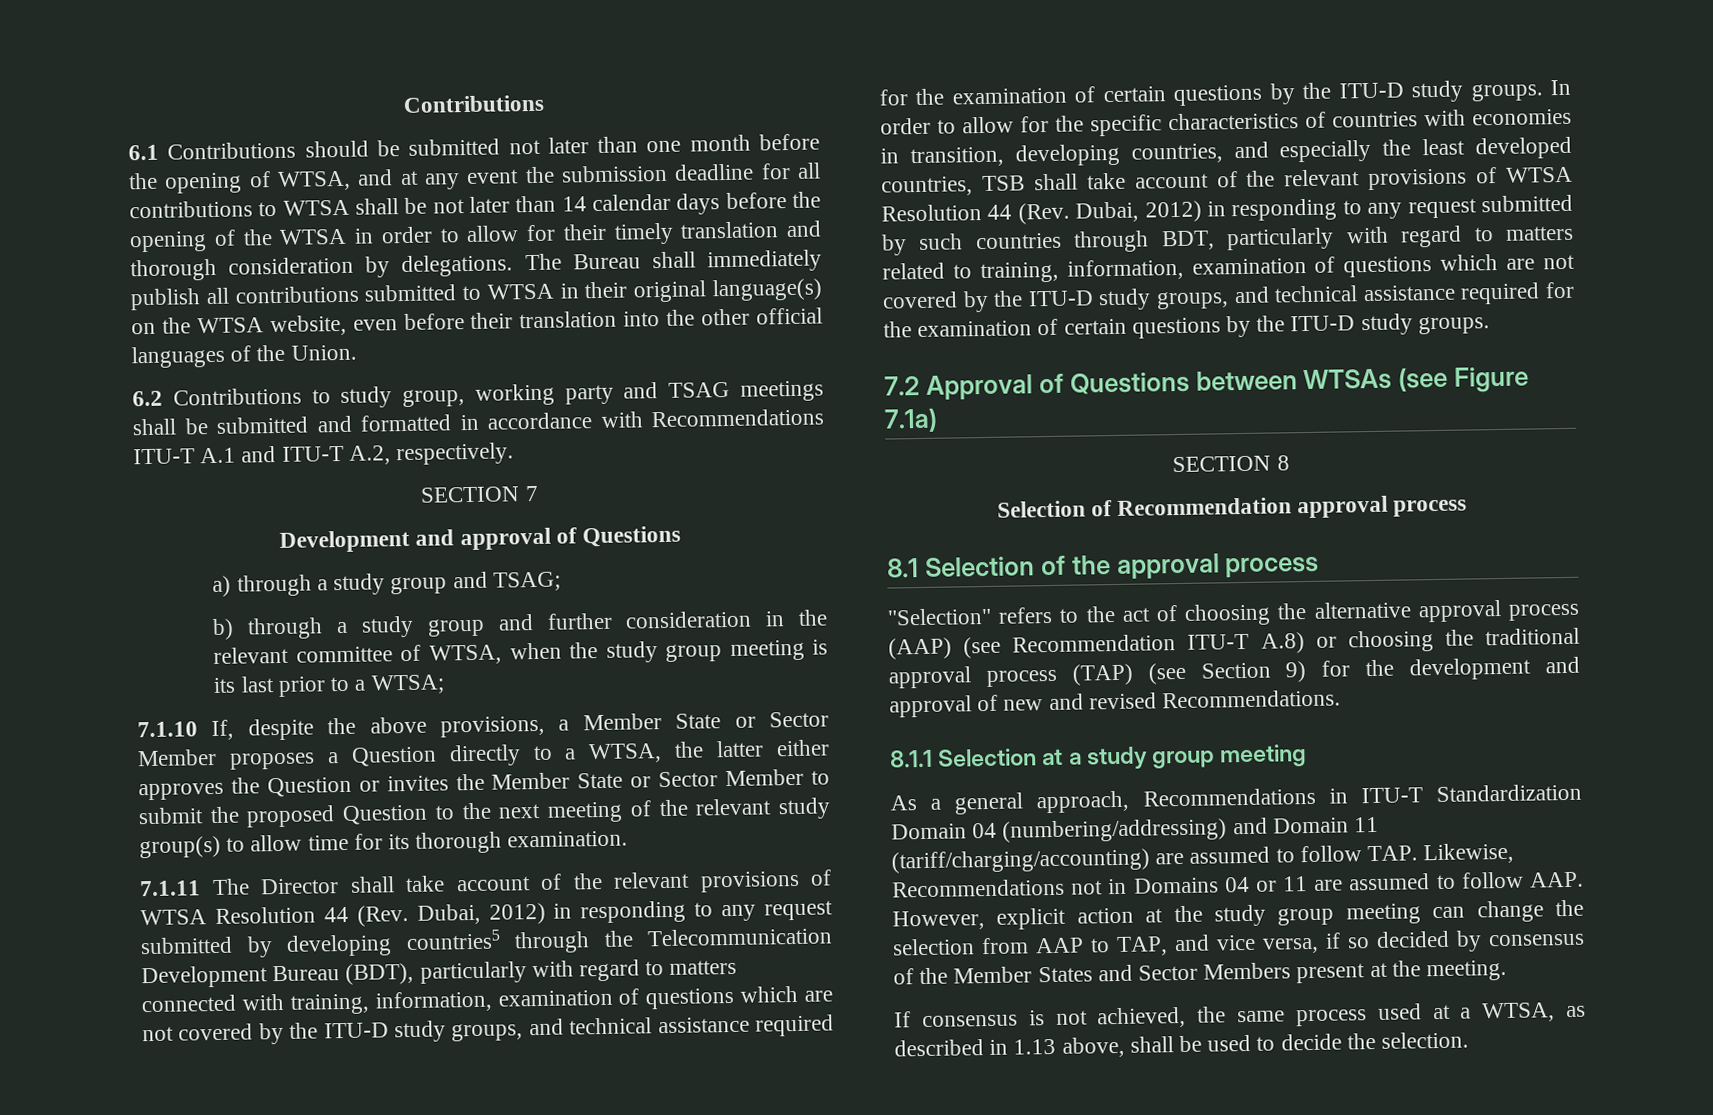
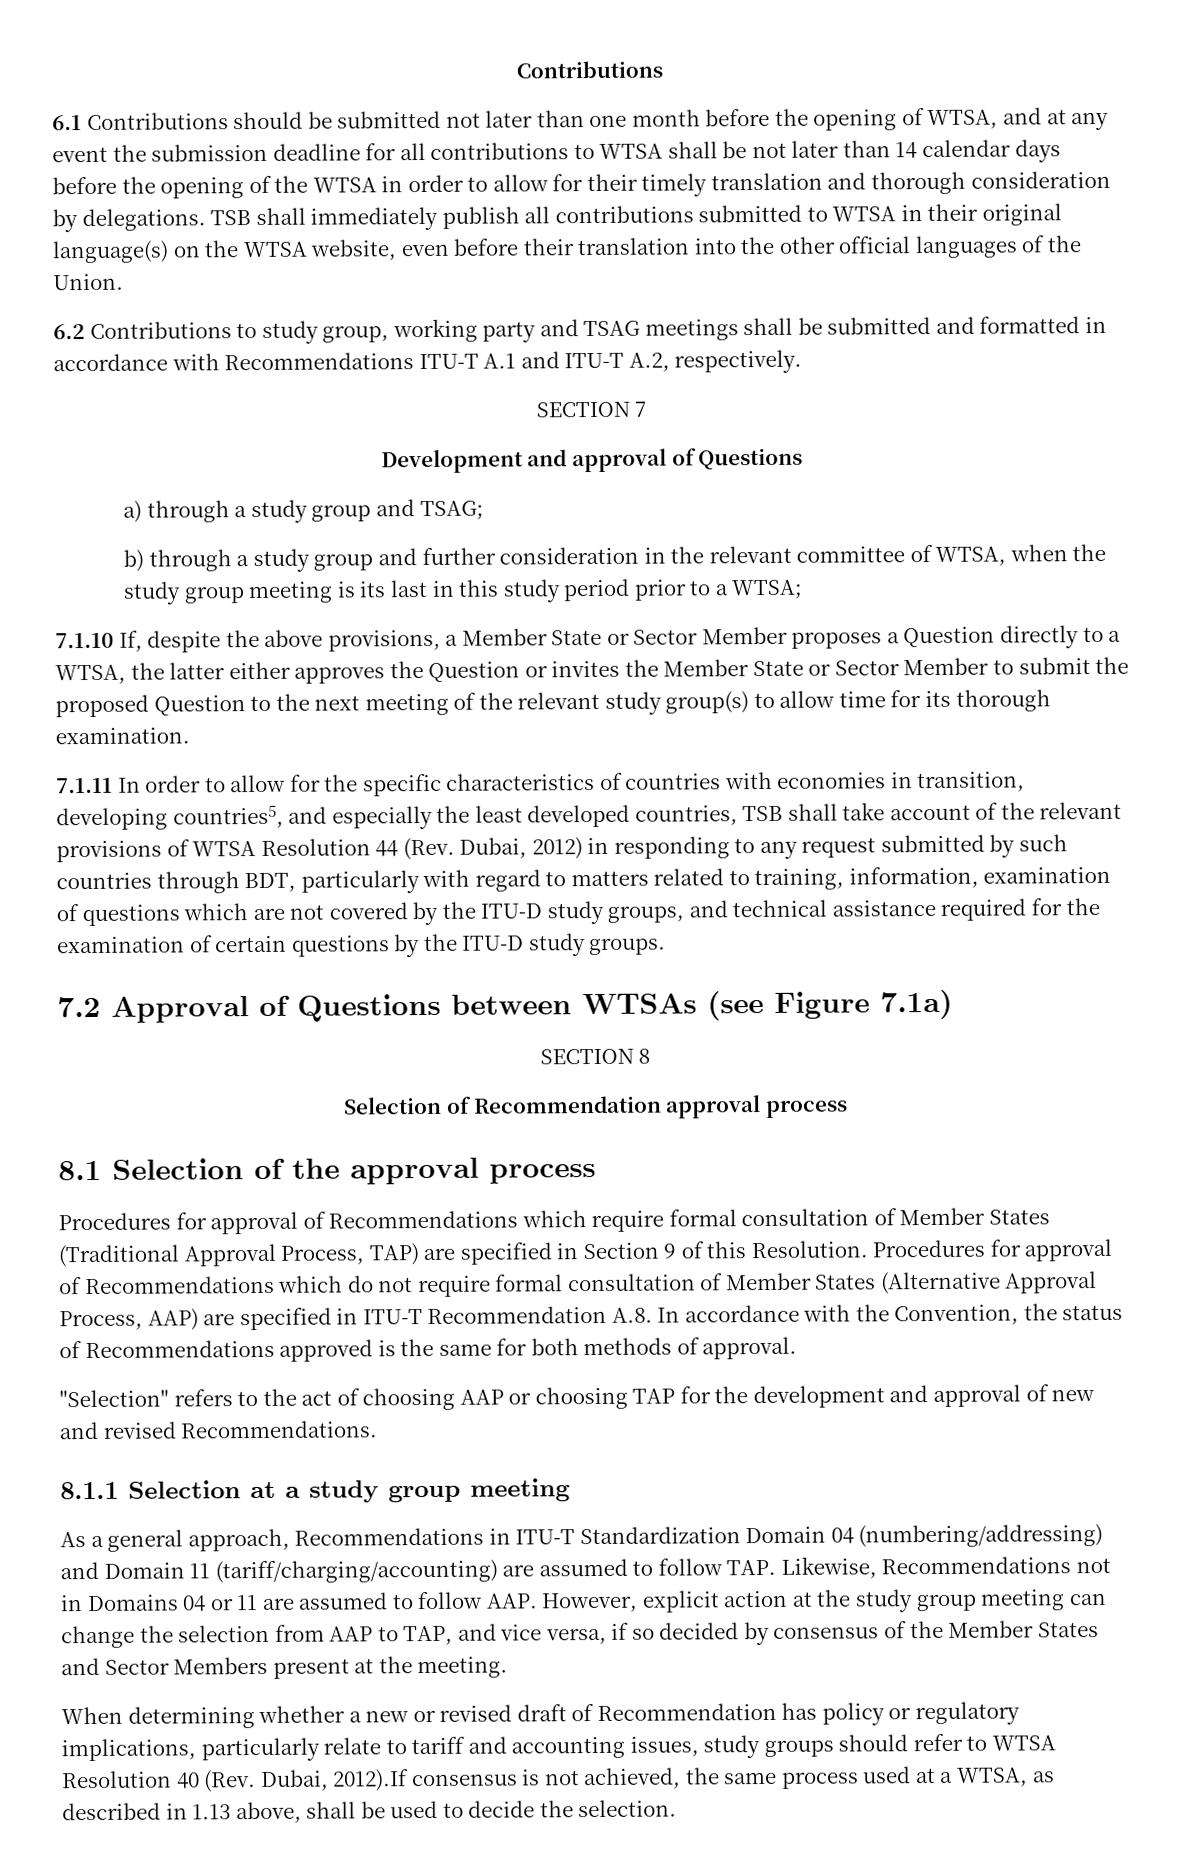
- The Bureau shall immediately publish all contributions submitted to WTSA in their original language(s) on the WTSA website, even before their translation into the other official languages of the Union.
+ TSB shall immediately publish all contributions submitted to WTSA in their original language(s) on the WTSA website, even before their translation into the other official languages of the Union.
- b) through a study group and further consideration in the relevant committee of WTSA, when the study group meeting is its last prior to a WTSA;
+ b) through a study group and further consideration in the relevant committee of WTSA, when the study group meeting is its last in this study period prior to a WTSA;
- 7.1.11 The Director shall take account of the relevant provisions of WTSA Resolution 44 (Rev. Dubai, 2012) in responding to any request submitted by developing countries5 through the Telecommunication Development Bureau (BDT), particularly with regard to matters connected with training, information, examination of questions which are not covered by the ITU-D study groups, and technical assistance required for the examination of certain questions by the ITU-D study groups. In order to allow for the specific characteristics of countries with economies in transition, developing countries, and especially the least developed countries, TSB shall take account of the relevant provisions of WTSA Resolution 44 (Rev. Dubai, 2012) in responding to any request submitted by such countries through BDT, particularly with regard to matters related to training, information, examination of questions which are not covered by the ITU-D study groups, and technical assistance required for the examination of certain questions by the ITU-D study groups.
+ 7.1.11 In order to allow for the specific characteristics of countries with economies in transition, developing countries5, and especially the least developed countries, TSB shall take account of the relevant provisions of WTSA Resolution 44 (Rev. Dubai, 2012) in responding to any request submitted by such countries through BDT, particularly with regard to matters related to training, information, examination of questions which are not covered by the ITU-D study groups, and technical assistance required for the examination of certain questions by the ITU-D study groups.
+ Procedures for approval of Recommendations which require formal consultation of Member States (Traditional Approval Process, TAP) are specified in Section 9 of this Resolution. Procedures for approval of Recommendations which do not require formal consultation of Member States (Alternative Approval Process, AAP) are specified in ITU-T Recommendation A.8. In accordance with the Convention, the status of Recommendations approved is the same for both methods of approval.
- "Selection" refers to the act of choosing the alternative approval process (AAP) (see Recommendation ITU-T A.8) or choosing the traditional approval process (TAP) (see Section 9) for the development and approval of new and revised Recommendations.
+ "Selection" refers to the act of choosing AAP or choosing TAP for the development and approval of new and revised Recommendations.
- If consensus is not achieved, the same process used at a WTSA, as described in 1.13 above, shall be used to decide the selection.
+ When determining whether a new or revised draft of Recommendation has policy or regulatory implications, particularly relate to tariff and accounting issues, study groups should refer to WTSA Resolution 40 (Rev. Dubai, 2012).If consensus is not achieved, the same process used at a WTSA, as described in 1.13 above, shall be used to decide the selection.

